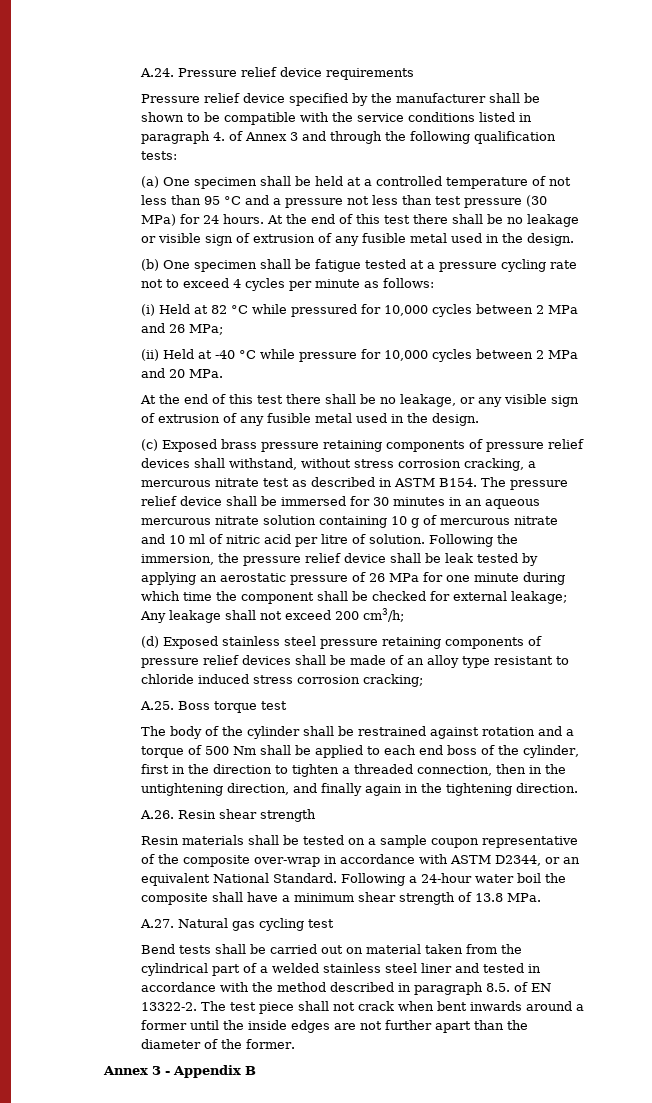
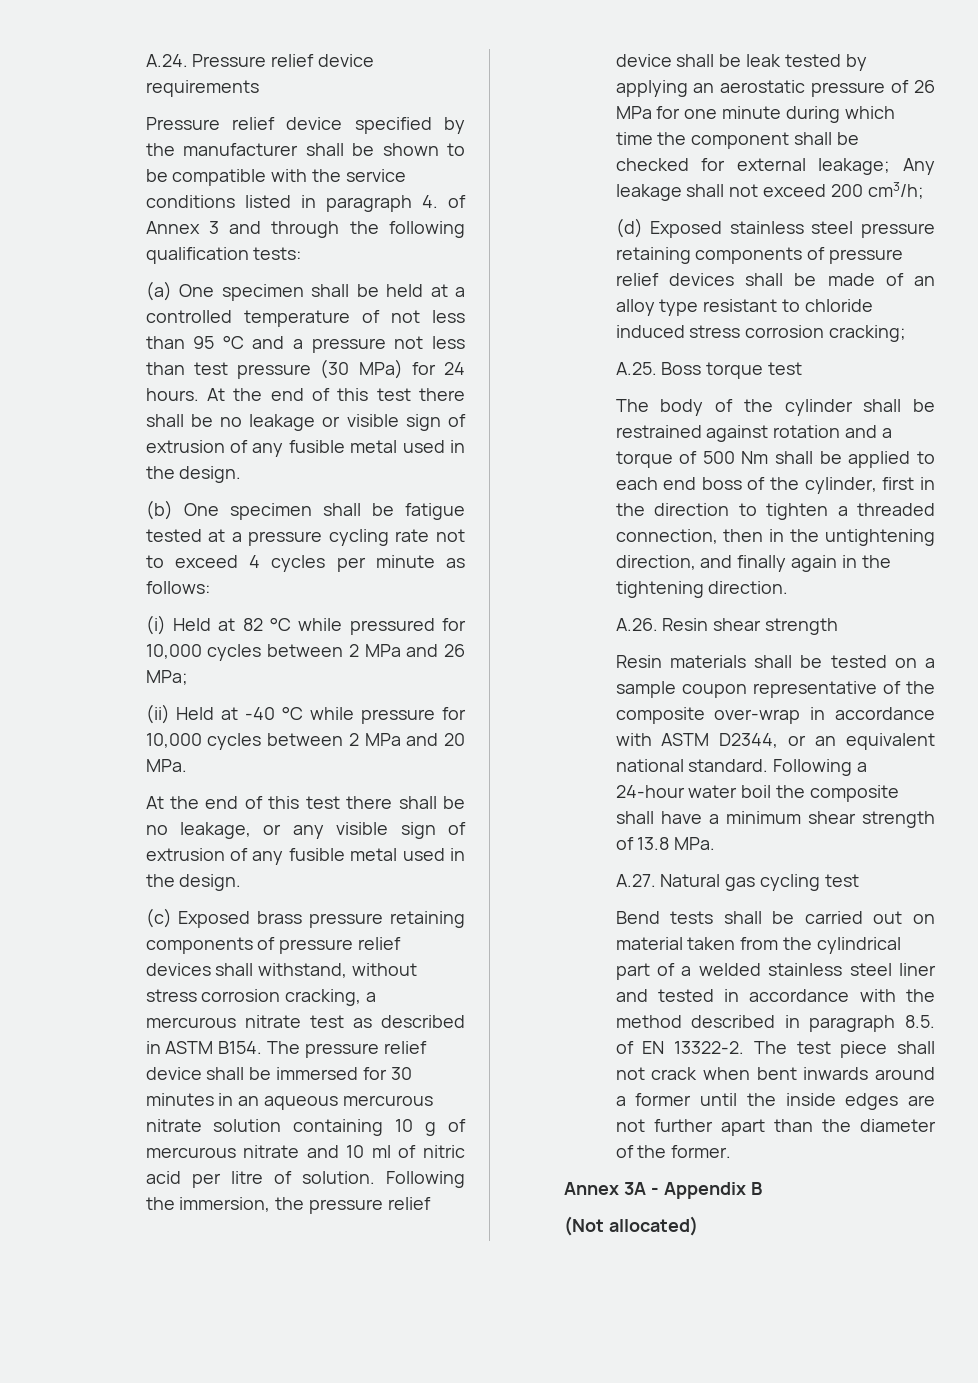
- Resin materials shall be tested on a sample coupon representative of the composite over-wrap in accordance with ASTM D2344, or an equivalent National Standard.
+ Resin materials shall be tested on a sample coupon representative of the composite over-wrap in accordance with ASTM D2344, or an equivalent national standard.
- Annex 3 - Appendix B
+ Annex 3A - Appendix B
+ (Not allocated)

